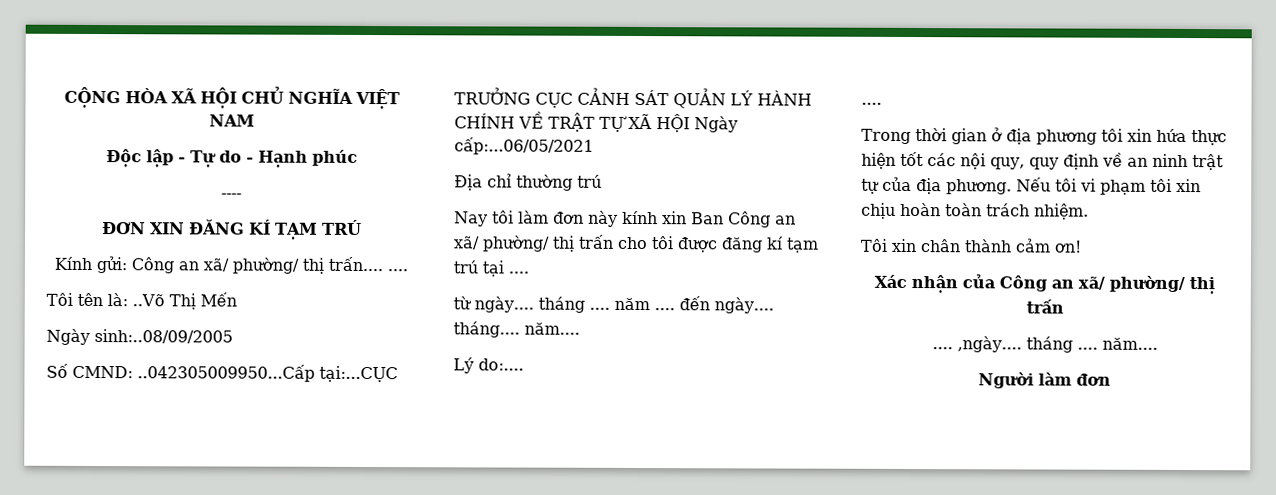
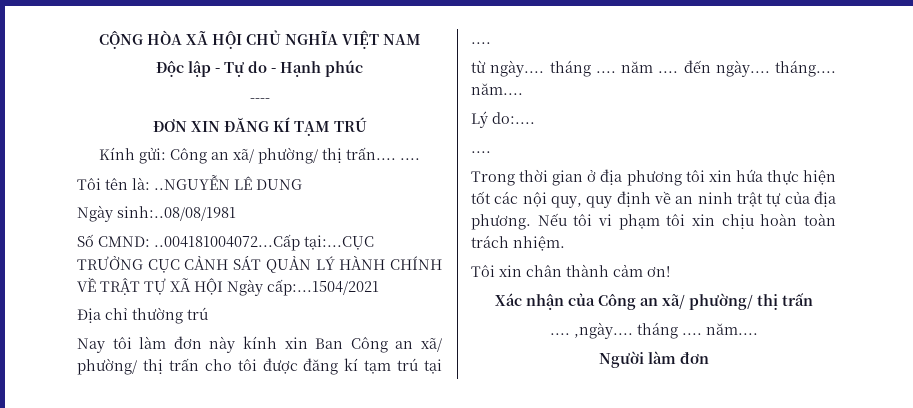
- Tôi tên là: ..Võ Thị Mến
- Ngày sinh:..08/09/2005
+ Tôi tên là: ..NGUYỄN LÊ DUNG
+ Ngày sinh:..08/08/1981
- Số CMND: ..042305009950...Cấp tại:...CỤC TRƯỞNG CỤC CẢNH SÁT QUẢN LÝ HÀNH CHÍNH VỀ TRẬT TỰ XÃ HỘI Ngày cấp:...06/05/2021
+ Số CMND: ..004181004072...Cấp tại:...CỤC TRƯỞNG CỤC CẢNH SÁT QUẢN LÝ HÀNH CHÍNH VỀ TRẬT TỰ XÃ HỘI Ngày cấp:...1504/2021

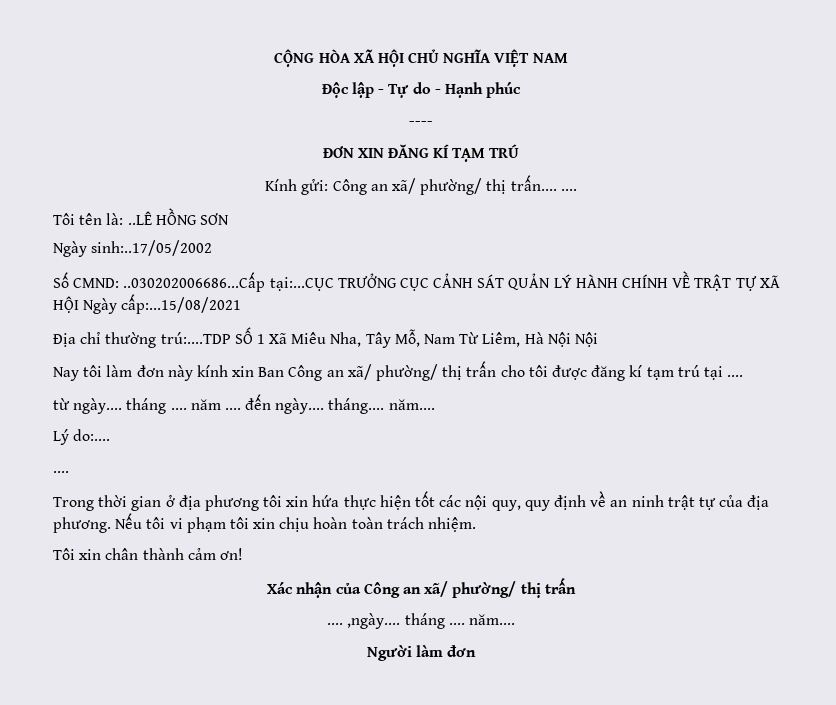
- Tôi tên là: ..NGUYỄN LÊ DUNG
- Ngày sinh:..08/08/1981
+ Tôi tên là: ..LÊ HỒNG SƠN
+ Ngày sinh:..17/05/2002
- Số CMND: ..004181004072...Cấp tại:...CỤC TRƯỞNG CỤC CẢNH SÁT QUẢN LÝ HÀNH CHÍNH VỀ TRẬT TỰ XÃ HỘI Ngày cấp:...1504/2021
+ Số CMND: ..030202006686...Cấp tại:...CỤC TRƯỞNG CỤC CẢNH SÁT QUẢN LÝ HÀNH CHÍNH VỀ TRẬT TỰ XÃ HỘI Ngày cấp:...15/08/2021
- Địa chỉ thường trú
+ Địa chỉ thường trú:....TDP SỐ 1 Xã Miêu Nha, Tây Mỗ, Nam Từ Liêm, Hà Nội Nội

